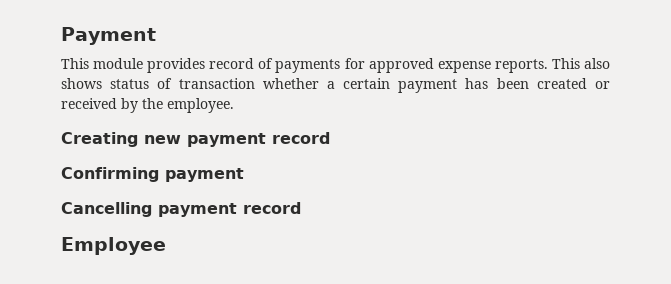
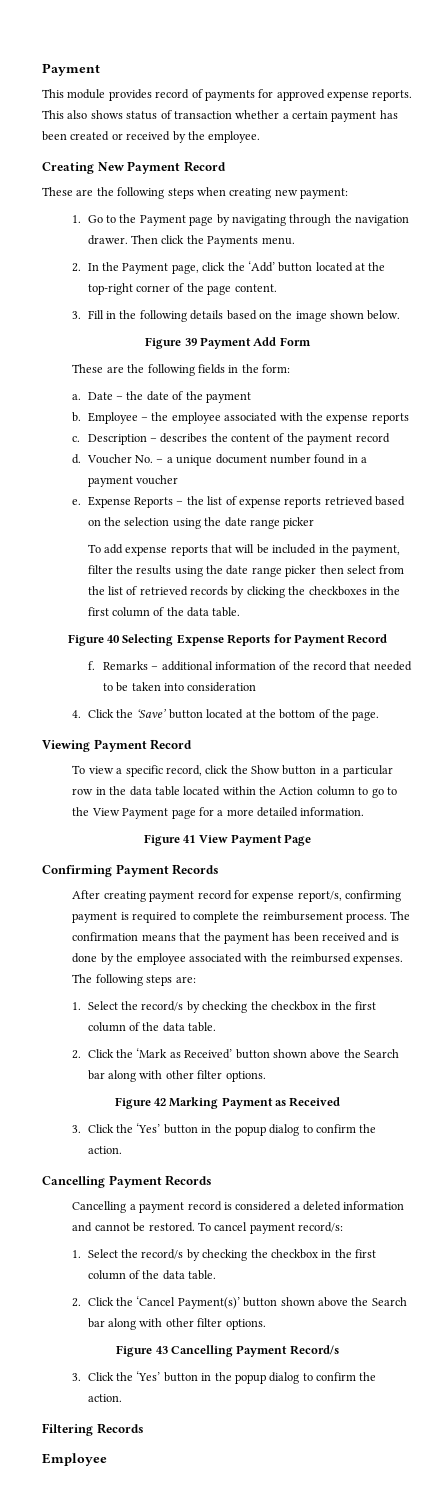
- Creating new payment record
- Confirming payment
- Cancelling payment record
+ Creating New Payment Record
+ These are the following steps when creating new payment:
+ 1. Go to the Payment page by navigating through the navigation drawer. Then click the Payments menu.
+ 2. In the Payment page, click the ‘Add’ button located at the top-right corner of the page content.
+ 3. Fill in the following details based on the image shown below.
+ Figure 39 Payment Add Form
+ These are the following fields in the form:
+ a. Date – the date of the payment
+ b. Employee – the employee associated with the expense reports
+ c. Description – describes the content of the payment record
+ d. Voucher No. – a unique document number found in a payment voucher
+ e. Expense Reports – the list of expense reports retrieved based on the selection using the date range picker
+ To add expense reports that will be included in the payment, filter the results using the date range picker then select from the list of retrieved records by clicking the checkboxes in the first column of the data table.
+ Figure 40 Selecting Expense Reports for Payment Record
+ f. Remarks – additional information of the record that needed to be taken into consideration
+ 4. Click the ‘Save’ button located at the bottom of the page.
+ Viewing Payment Record
+ To view a specific record, click the Show button in a particular row in the data table located within the Action column to go to the View Payment page for a more detailed information.
+ Figure 41 View Payment Page
+ Confirming Payment Records
+ After creating payment record for expense report/s, confirming payment is required to complete the reimbursement process. The confirmation means that the payment has been received and is done by the employee associated with the reimbursed expenses. The following steps are:
+ 1. Select the record/s by checking the checkbox in the first column of the data table.
+ 2. Click the ‘Mark as Received’ button shown above the Search bar along with other filter options.
+ Figure 42 Marking Payment as Received
+ 3. Click the ‘Yes’ button in the popup dialog to confirm the action.
+ Cancelling Payment Records
+ Cancelling a payment record is considered a deleted information and cannot be restored. To cancel payment record/s:
+ 1. Select the record/s by checking the checkbox in the first column of the data table.
+ 2. Click the ‘Cancel Payment(s)’ button shown above the Search bar along with other filter options.
+ Figure 43 Cancelling Payment Record/s
+ 3. Click the ‘Yes’ button in the popup dialog to confirm the action.
+ Filtering Records

